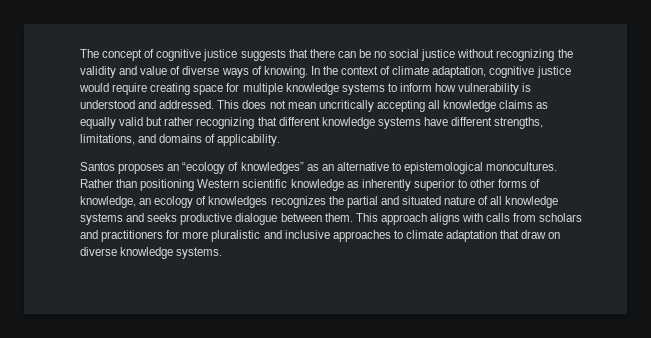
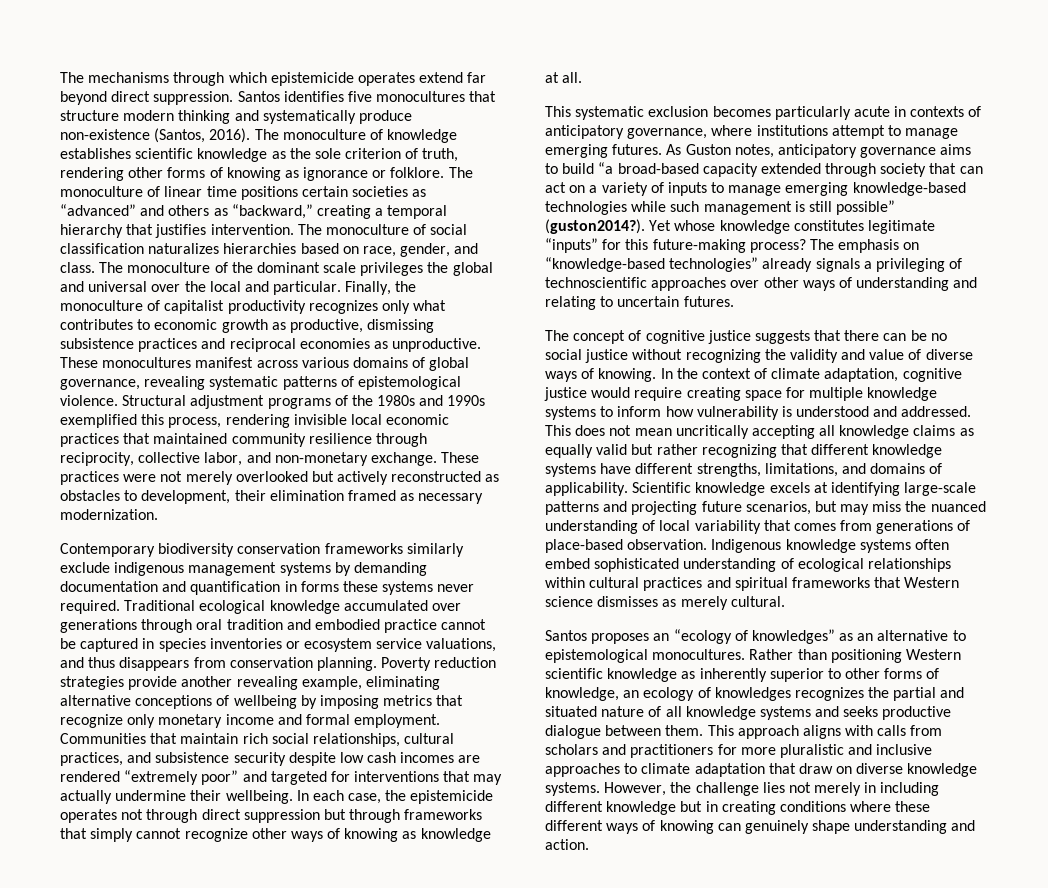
+ The mechanisms through which epistemicide operates extend far beyond direct suppression. Santos identifies five monocultures that structure modern thinking and systematically produce non-existence (Santos, 2016). The monoculture of knowledge establishes scientific knowledge as the sole criterion of truth, rendering other forms of knowing as ignorance or folklore. The monoculture of linear time positions certain societies as “advanced” and others as “backward,” creating a temporal hierarchy that justifies intervention. The monoculture of social classification naturalizes hierarchies based on race, gender, and class. The monoculture of the dominant scale privileges the global and universal over the local and particular. Finally, the monoculture of capitalist productivity recognizes only what contributes to economic growth as productive, dismissing subsistence practices and reciprocal economies as unproductive. These monocultures manifest across various domains of global governance, revealing systematic patterns of epistemological violence. Structural adjustment programs of the 1980s and 1990s exemplified this process, rendering invisible local economic practices that maintained community resilience through reciprocity, collective labor, and non-monetary exchange. These practices were not merely overlooked but actively reconstructed as obstacles to development, their elimination framed as necessary modernization.
+ Contemporary biodiversity conservation frameworks similarly exclude indigenous management systems by demanding documentation and quantification in forms these systems never required. Traditional ecological knowledge accumulated over generations through oral tradition and embodied practice cannot be captured in species inventories or ecosystem service valuations, and thus disappears from conservation planning. Poverty reduction strategies provide another revealing example, eliminating alternative conceptions of wellbeing by imposing metrics that recognize only monetary income and formal employment. Communities that maintain rich social relationships, cultural practices, and subsistence security despite low cash incomes are rendered “extremely poor” and targeted for interventions that may actually undermine their wellbeing. In each case, the epistemicide operates not through direct suppression but through frameworks that simply cannot recognize other ways of knowing as knowledge at all.
+ This systematic exclusion becomes particularly acute in contexts of anticipatory governance, where institutions attempt to manage emerging futures. As Guston notes, anticipatory governance aims to build “a broad-based capacity extended through society that can act on a variety of inputs to manage emerging knowledge-based technologies while such management is still possible” (guston2014?). Yet whose knowledge constitutes legitimate “inputs” for this future-making process? The emphasis on “knowledge-based technologies” already signals a privileging of technoscientific approaches over other ways of understanding and relating to uncertain futures.
+ Scientific knowledge excels at identifying large-scale patterns and projecting future scenarios, but may miss the nuanced understanding of local variability that comes from generations of place-based observation. Indigenous knowledge systems often embed sophisticated understanding of ecological relationships within cultural practices and spiritual frameworks that Western science dismisses as merely cultural.
+ However, the challenge lies not merely in including different knowledge but in creating conditions where these different ways of knowing can genuinely shape understanding and action.

